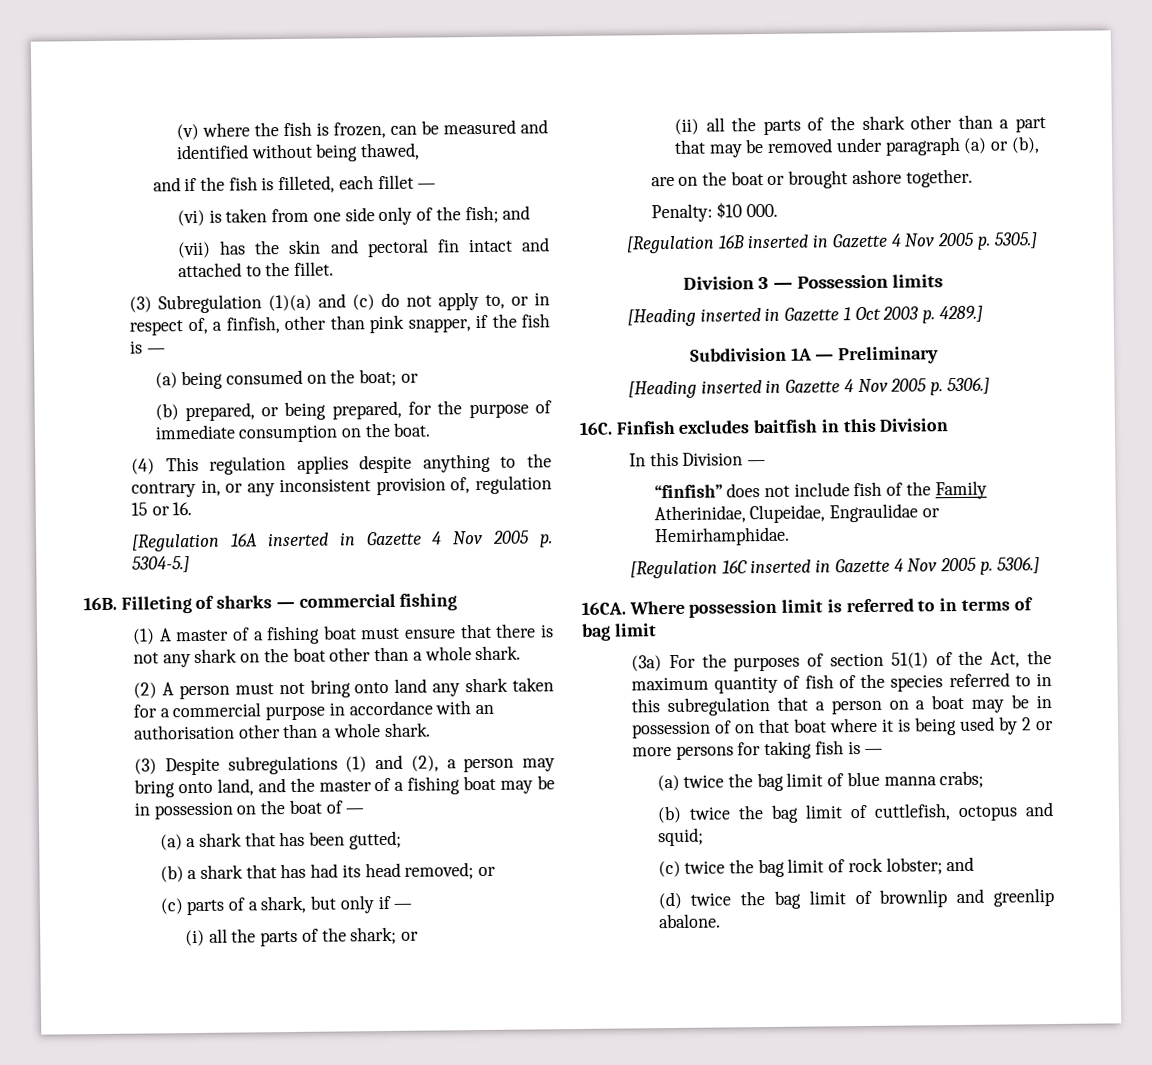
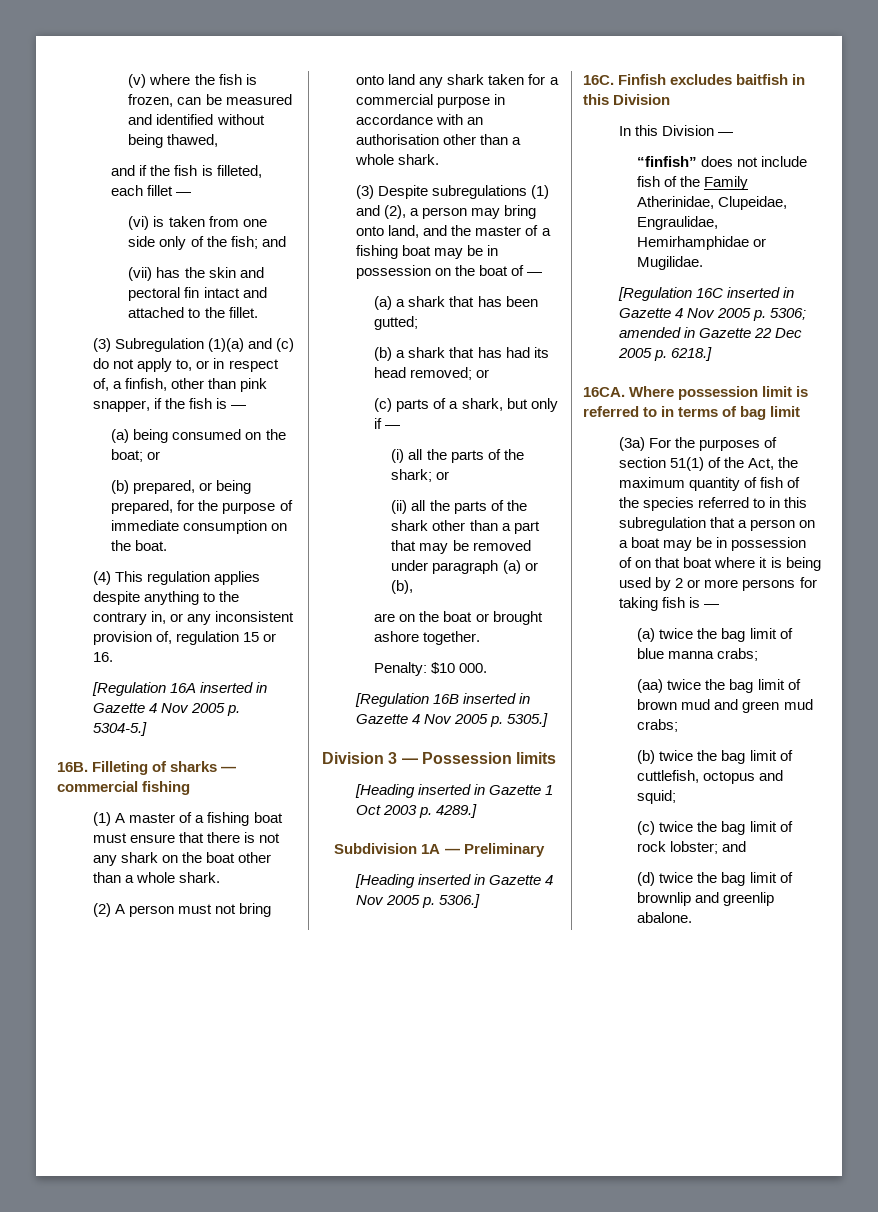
- “finfish” does not include fish of the Family Atherinidae, Clupeidae, Engraulidae or Hemirhamphidae.
+ “finfish” does not include fish of the Family Atherinidae, Clupeidae, Engraulidae, Hemirhamphidae or Mugilidae.
- [Regulation 16C inserted in Gazette 4 Nov 2005 p. 5306.]
+ [Regulation 16C inserted in Gazette 4 Nov 2005 p. 5306; amended in Gazette 22 Dec 2005 p. 6218.]
+ (aa) twice the bag limit of brown mud and green mud crabs;

